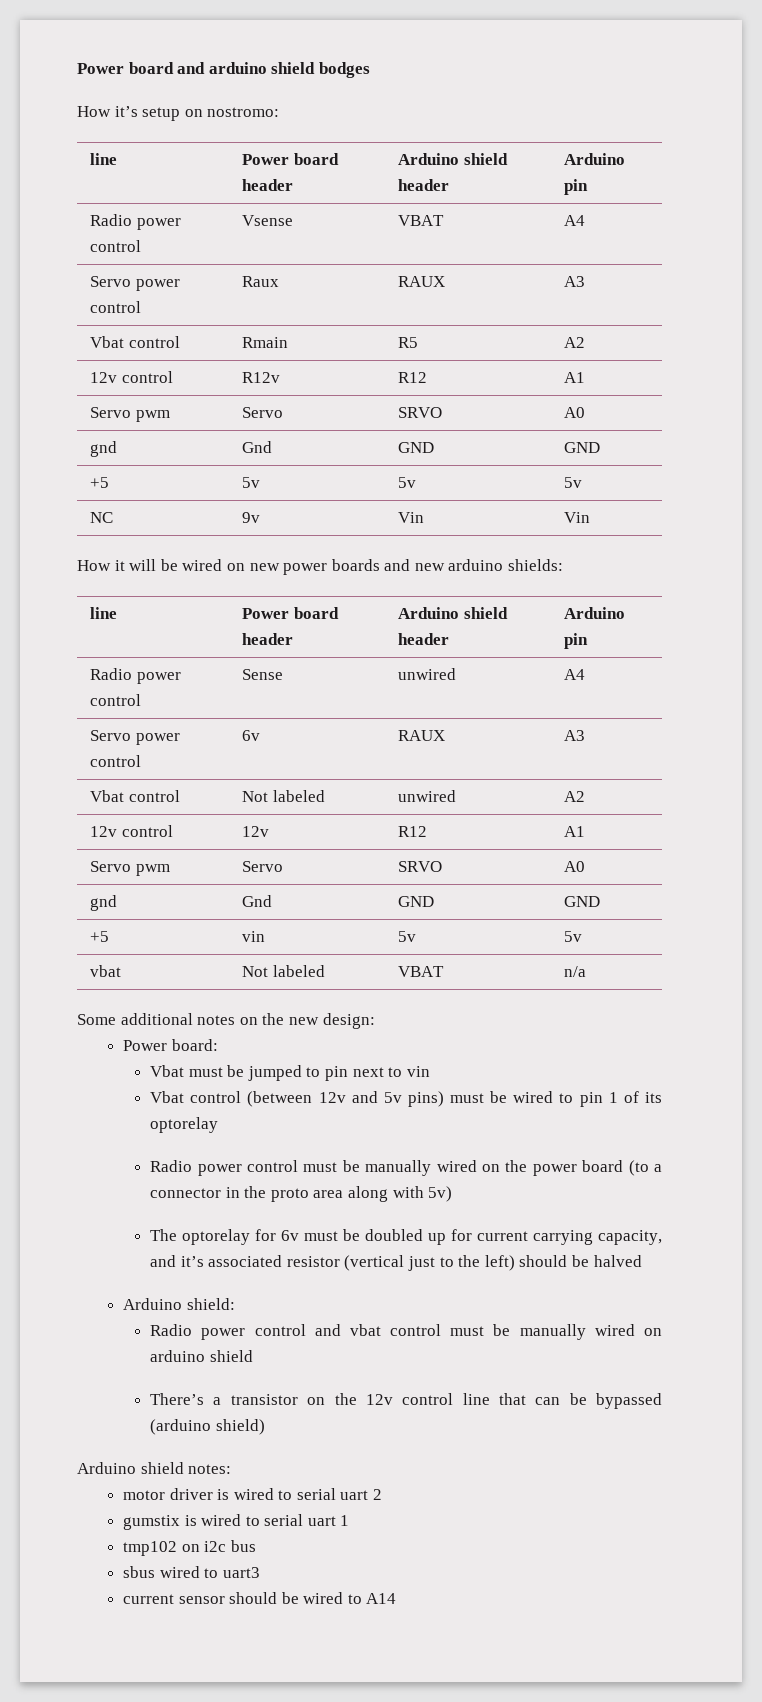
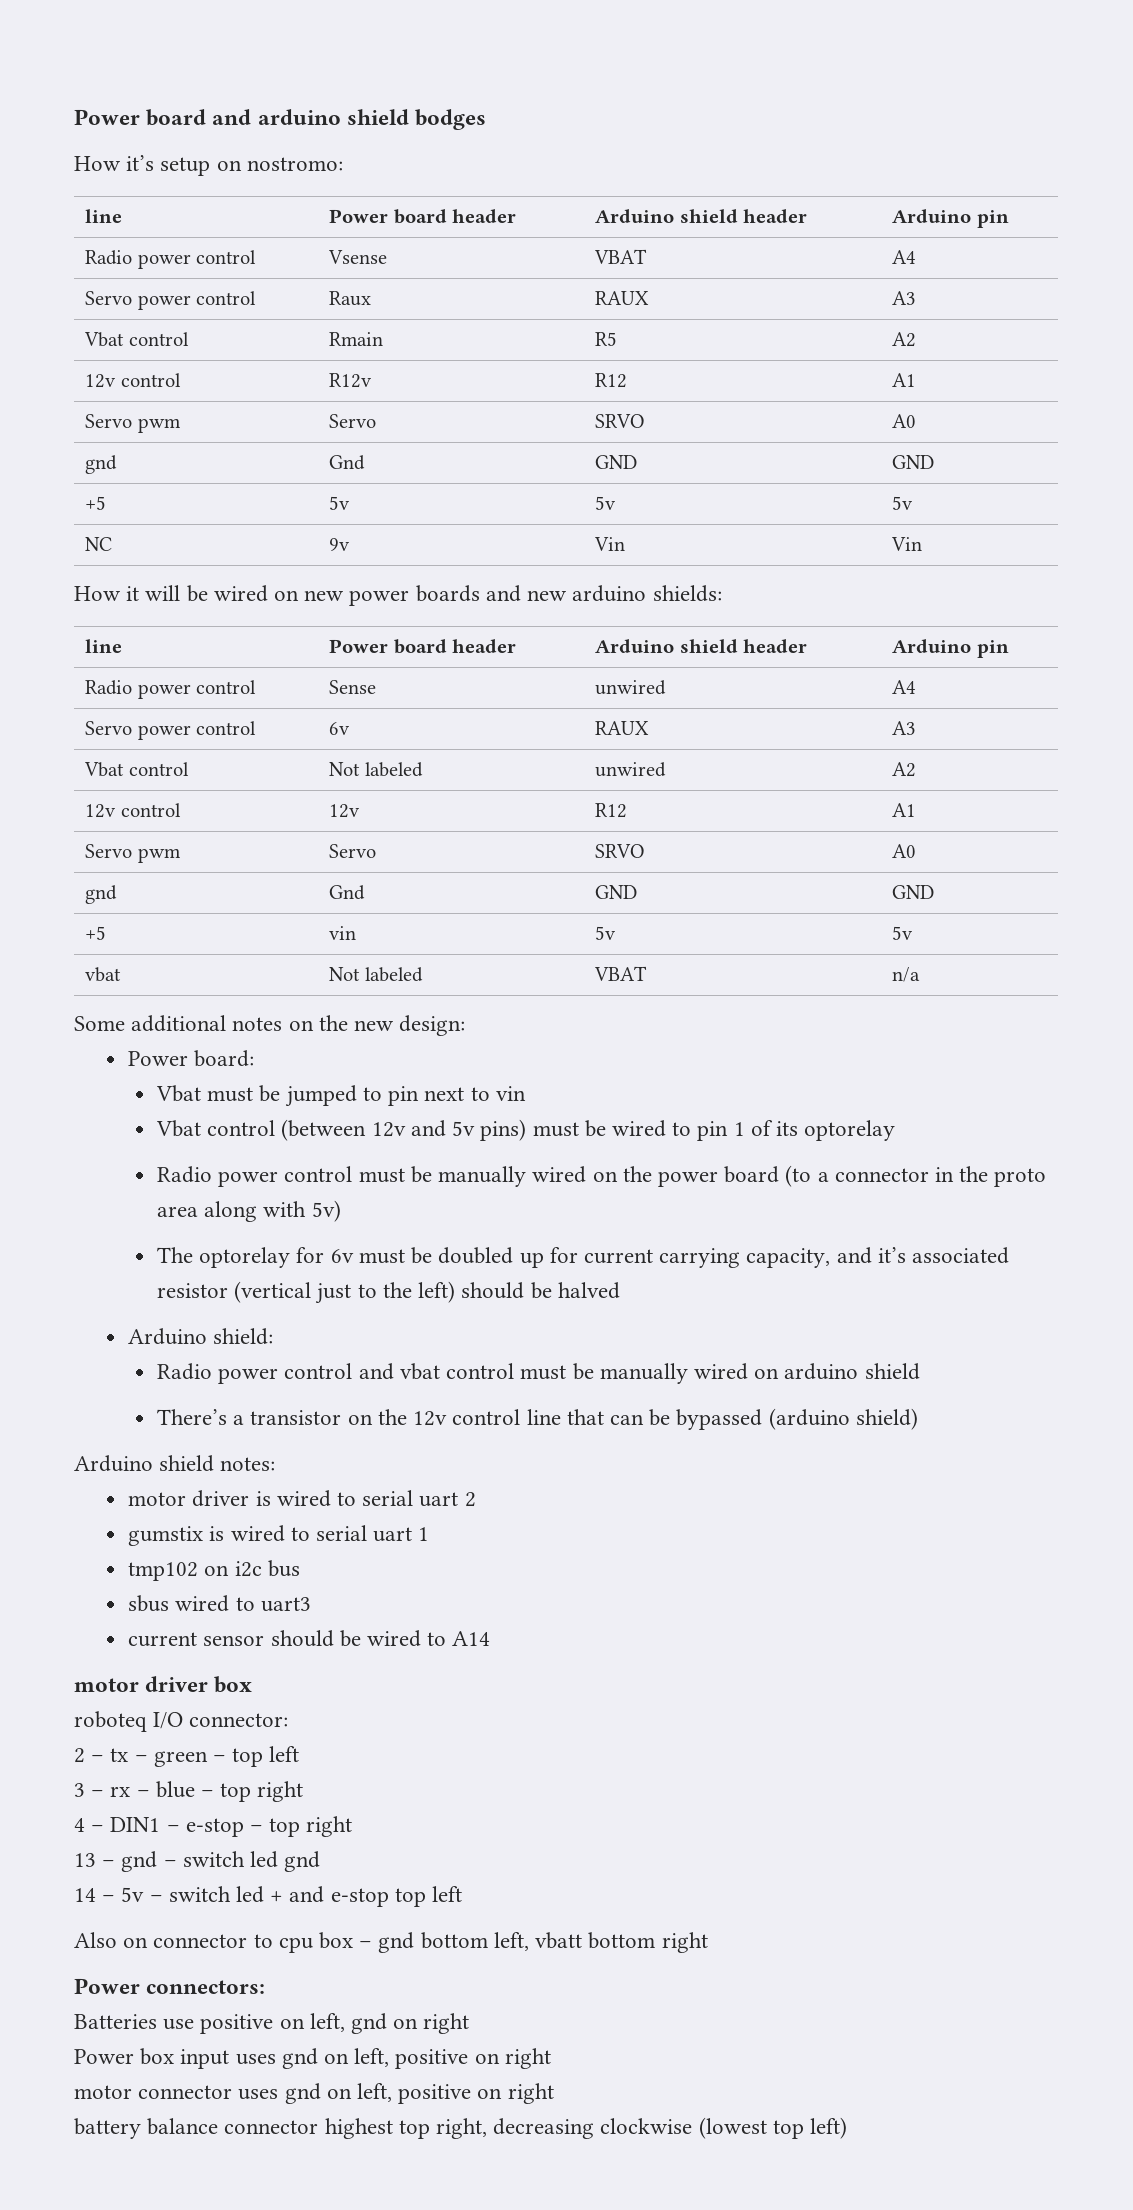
+ motor driver box
+ roboteq I/O connector:
+ 2 – tx – green – top left
+ 3 – rx – blue – top right
+ 4 – DIN1 – e-stop – top right
+ 13 – gnd – switch led gnd
+ 14 – 5v – switch led + and e-stop top left
+ Also on connector to cpu box – gnd bottom left, vbatt bottom right
+ Power connectors:
+ Batteries use positive on left, gnd on right
+ Power box input uses gnd on left, positive on right
+ motor connector uses gnd on left, positive on right
+ battery balance connector highest top right, decreasing clockwise (lowest top left)

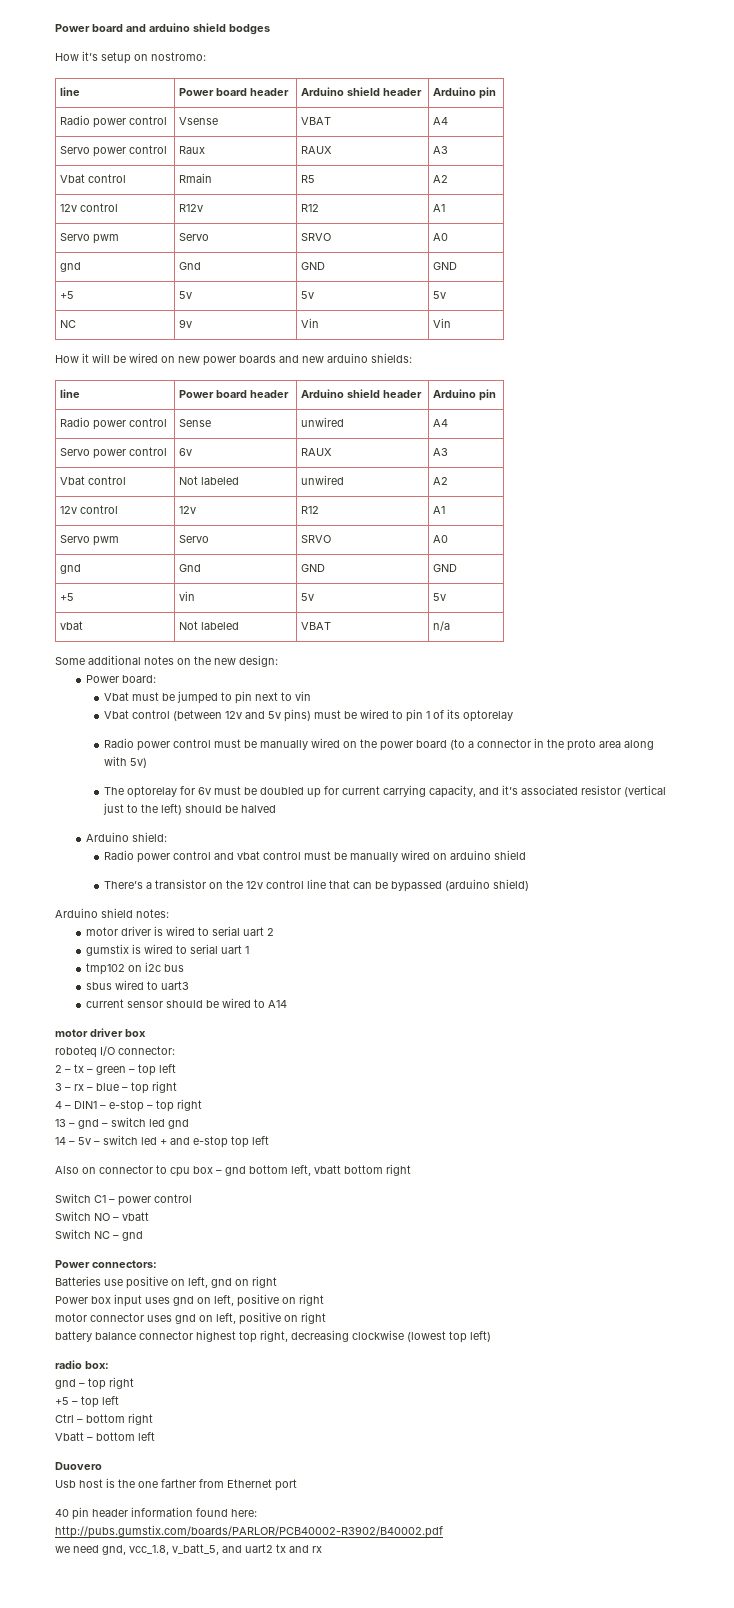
+ Switch C1 – power control
+ Switch NO – vbatt
+ Switch NC – gnd
+ radio box:
+ gnd – top right
+ +5 – top left
+ Ctrl – bottom right
+ Vbatt – bottom left
+ Duovero
+ Usb host is the one farther from Ethernet port
+ 40 pin header information found here:
+ http://pubs.gumstix.com/boards/PARLOR/PCB40002-R3902/B40002.pdf
+ we need gnd, vcc_1.8, v_batt_5, and uart2 tx and rx

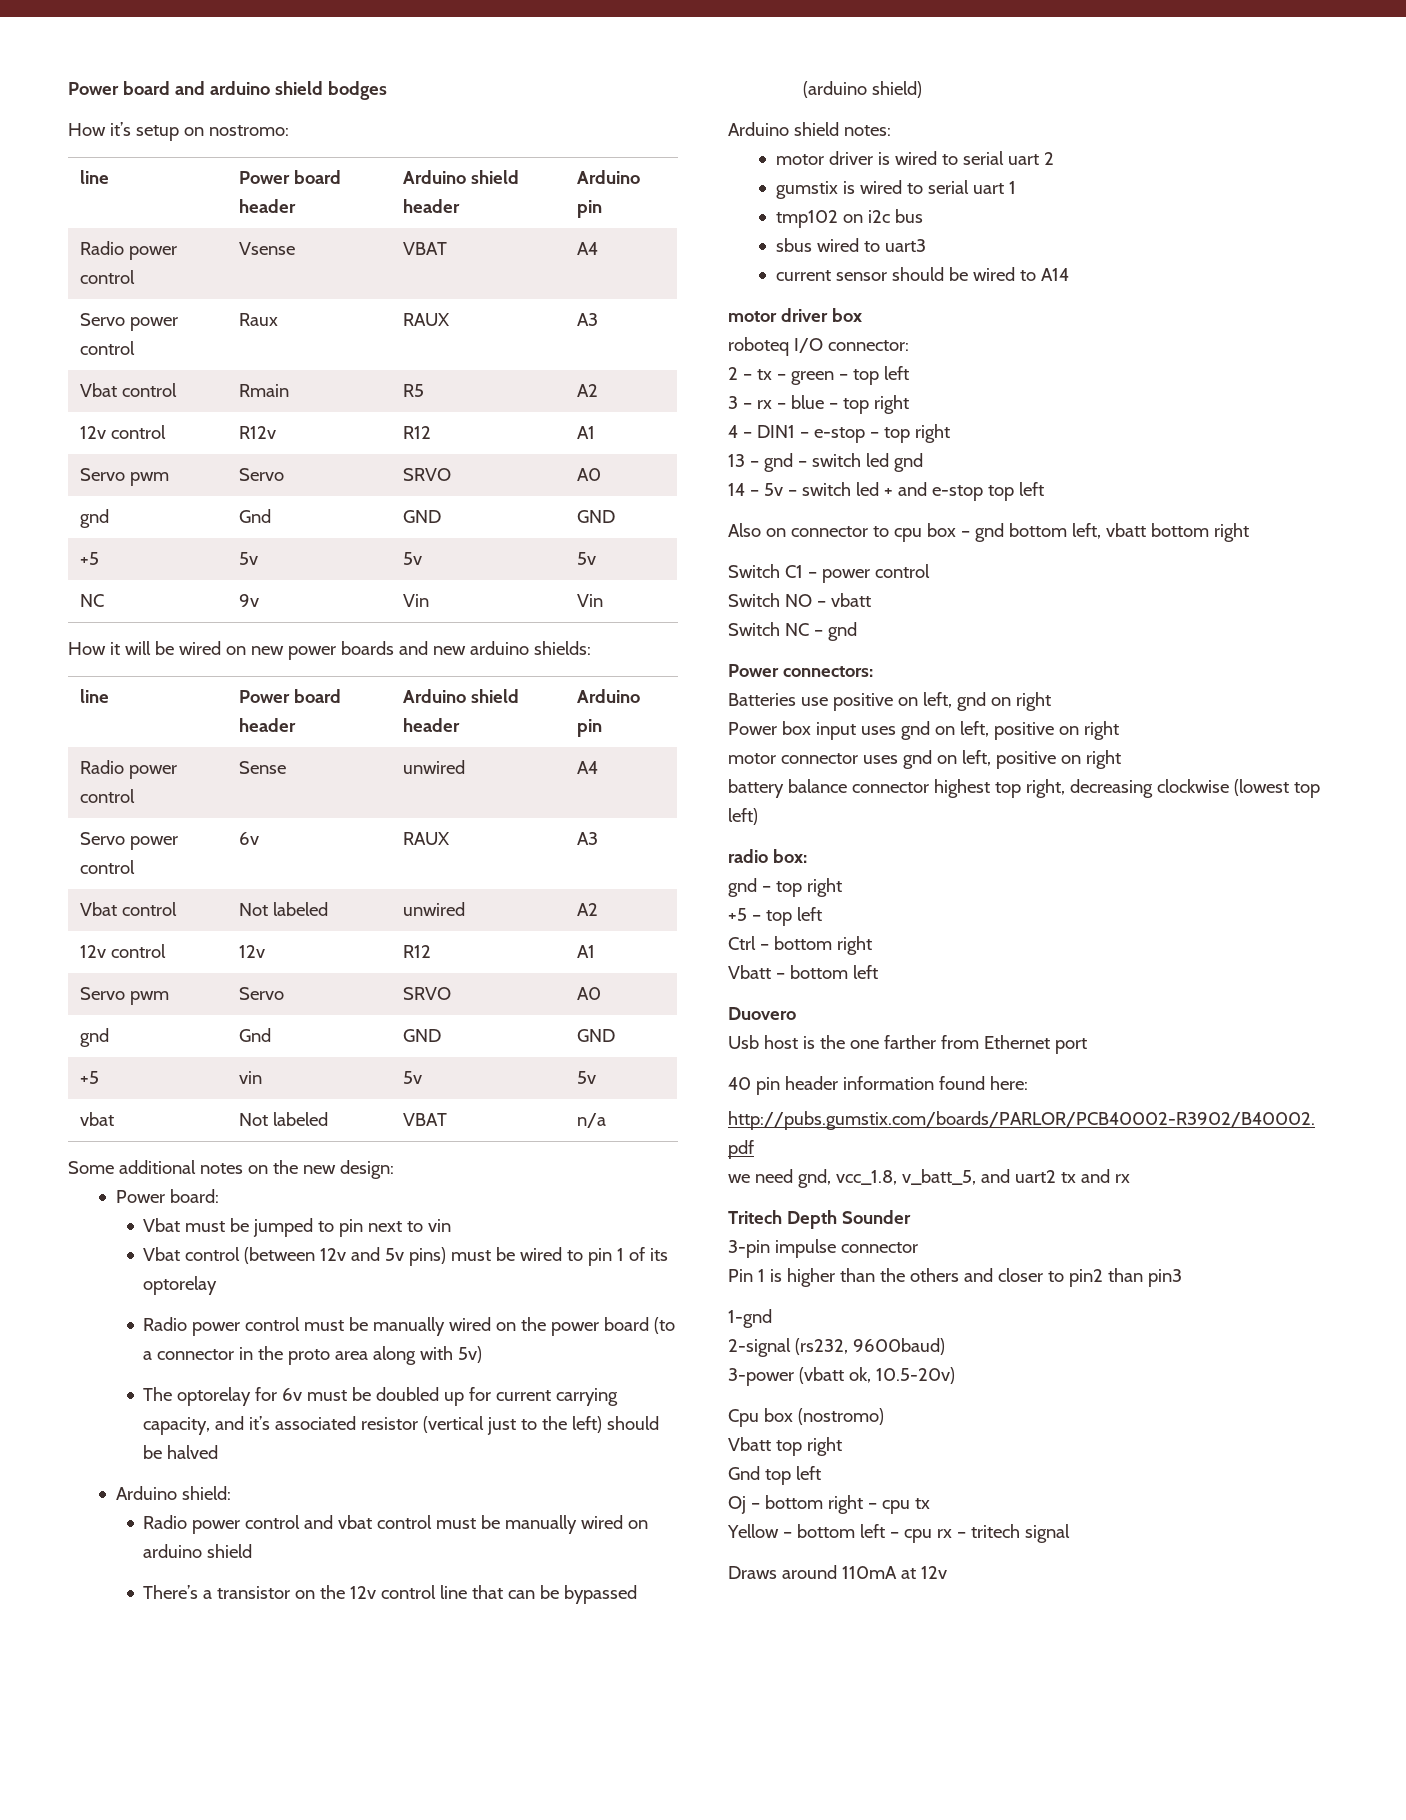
+ Tritech Depth Sounder
+ 3-pin impulse connector
+ Pin 1 is higher than the others and closer to pin2 than pin3
+ 1-gnd
+ 2-signal (rs232, 9600baud)
+ 3-power (vbatt ok, 10.5-20v)
+ Cpu box (nostromo)
+ Vbatt top right
+ Gnd top left
+ Oj – bottom right – cpu tx
+ Yellow – bottom left – cpu rx – tritech signal
+ Draws around 110mA at 12v

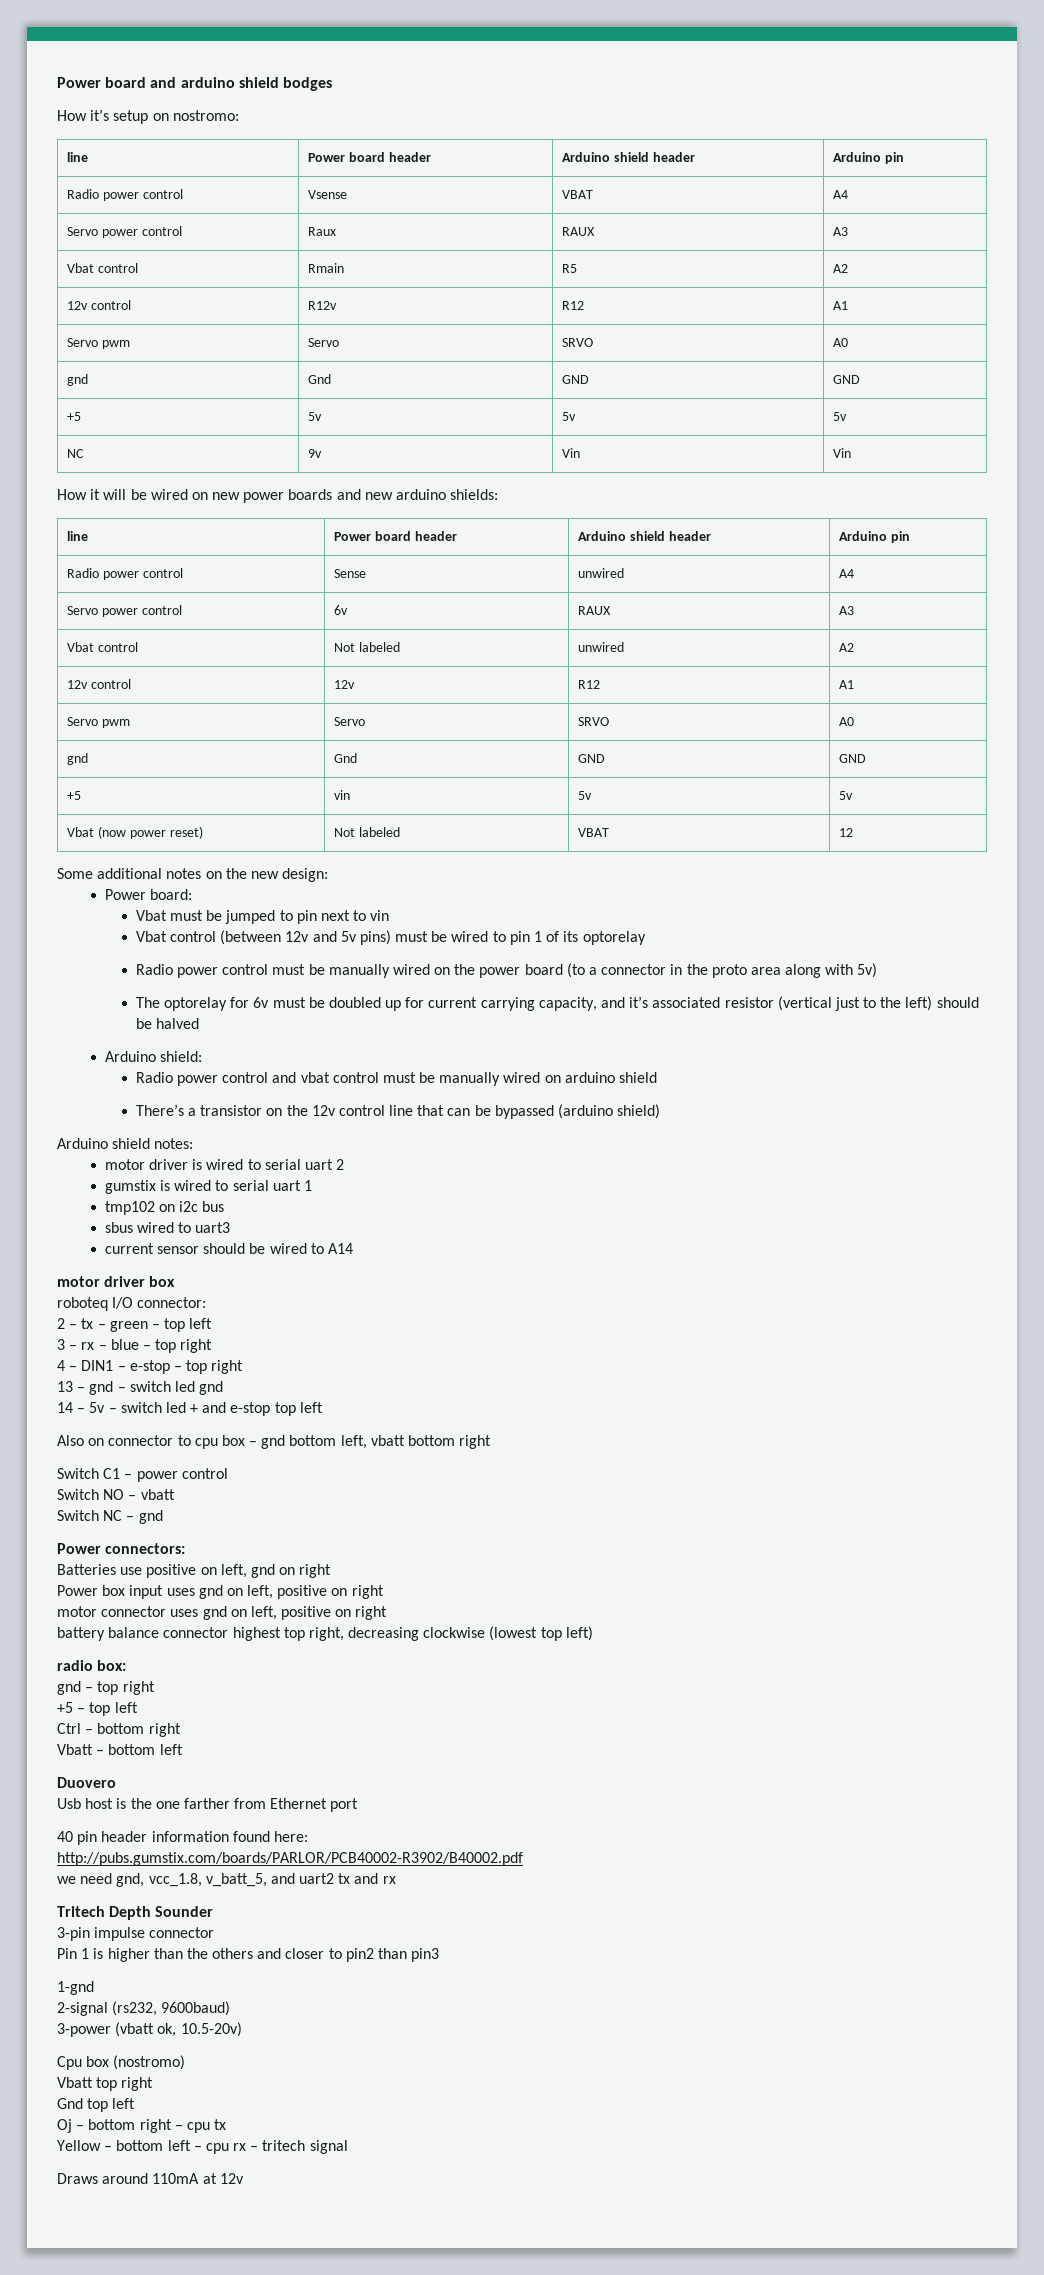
- vbat | Not labeled | VBAT | n/a
+ Vbat (now power reset) | Not labeled | VBAT | 12

